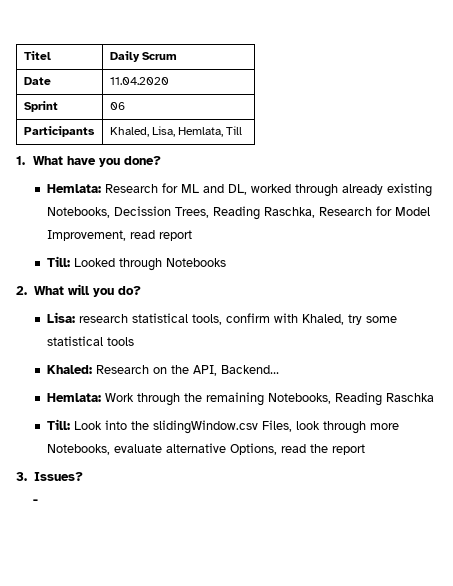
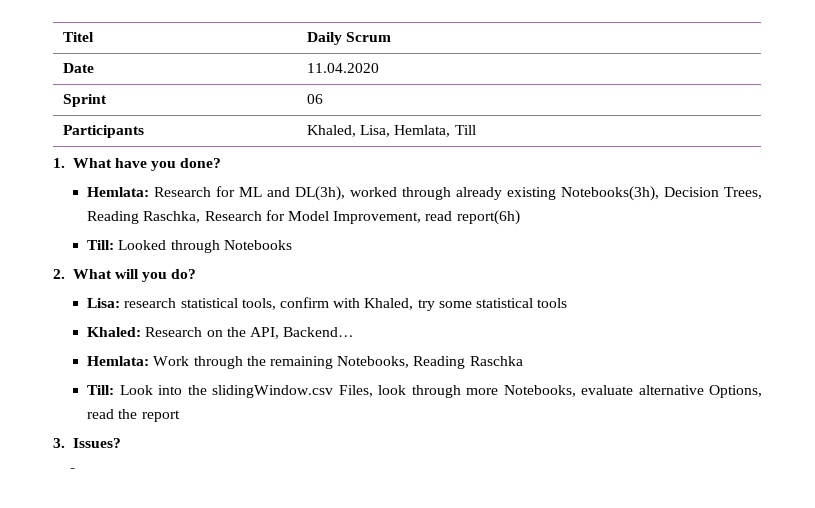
- Hemlata: Research for ML and DL, worked through already existing Notebooks, Decission Trees, Reading Raschka, Research for Model Improvement, read report
+ Hemlata: Research for ML and DL(3h), worked through already existing Notebooks(3h), Decision Trees, Reading Raschka, Research for Model Improvement, read report(6h)

